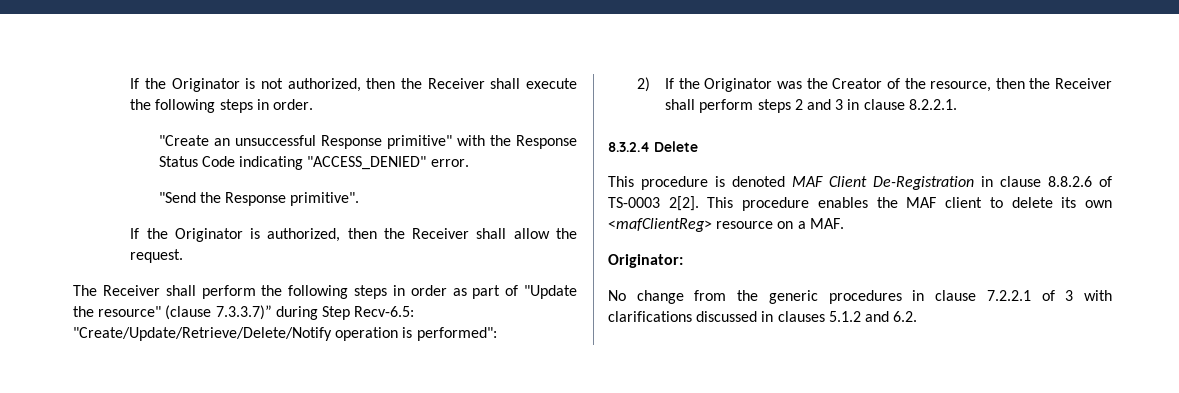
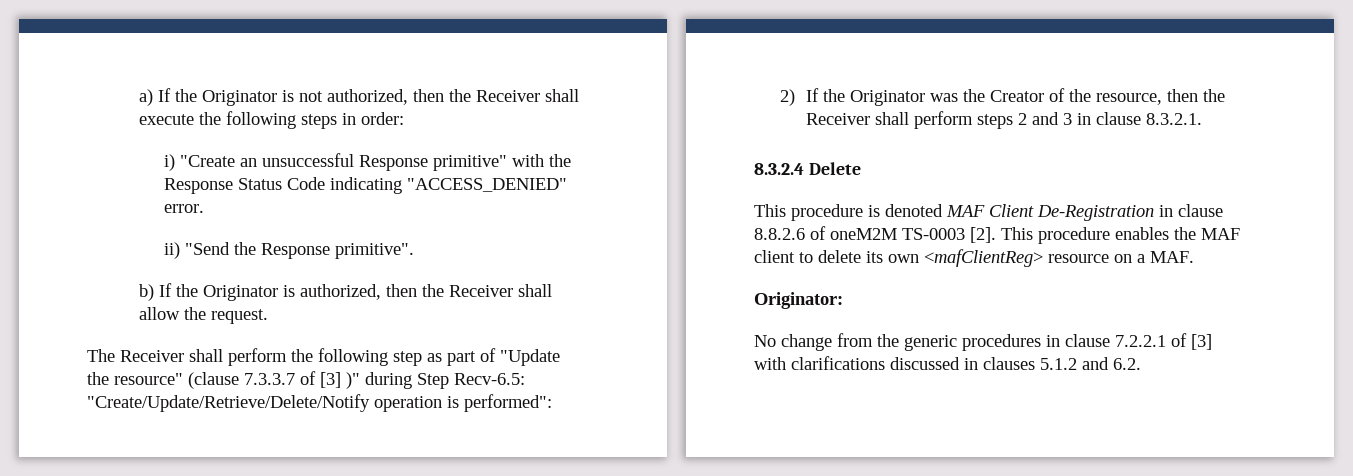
- If the Originator is not authorized, then the Receiver shall execute the following steps in order.
- "Create an unsuccessful Response primitive" with the Response Status Code indicating "ACCESS_DENIED" error.
+ a) If the Originator is not authorized, then the Receiver shall execute the following steps in order:
+ i) "Create an unsuccessful Response primitive" with the Response Status Code indicating "ACCESS_DENIED" error.
- "Send the Response primitive".
+ ii) "Send the Response primitive".
- If the Originator is authorized, then the Receiver shall allow the request.
+ b) If the Originator is authorized, then the Receiver shall allow the request.
- The Receiver shall perform the following steps in order as part of "Update the resource" (clause 7.3.3.7)” during Step Recv-6.5: "Create/Update/Retrieve/Delete/Notify operation is performed":
+ The Receiver shall perform the following step as part of "Update the resource" (clause 7.3.3.7 of [3] )" during Step Recv-6.5: "Create/Update/Retrieve/Delete/Notify operation is performed":
- 2) If the Originator was the Creator of the resource, then the Receiver shall perform steps 2 and 3 in clause 8.2.2.1.
+ 2) If the Originator was the Creator of the resource, then the Receiver shall perform steps 2 and 3 in clause 8.3.2.1.
- This procedure is denoted MAF Client De-Registration in clause 8.8.2.6 of TS-0003 2[2].
+ This procedure is denoted MAF Client De-Registration in clause 8.8.2.6 of oneM2M TS-0003 [2].
- No change from the generic procedures in clause 7.2.2.1 of 3 with clarifications discussed in clauses 5.1.2 and 6.2.
+ No change from the generic procedures in clause 7.2.2.1 of [3] with clarifications discussed in clauses 5.1.2 and 6.2.

